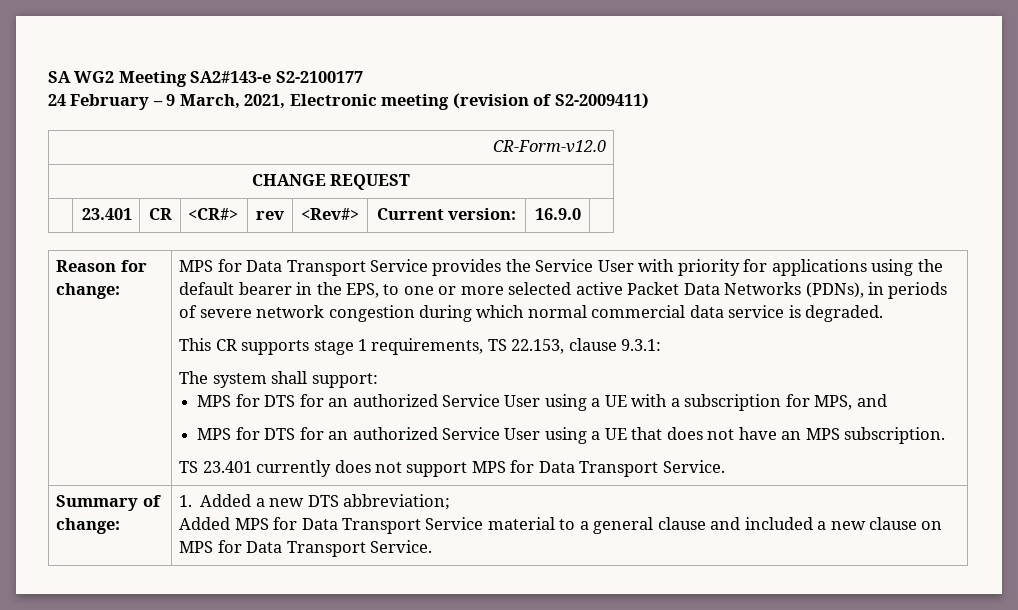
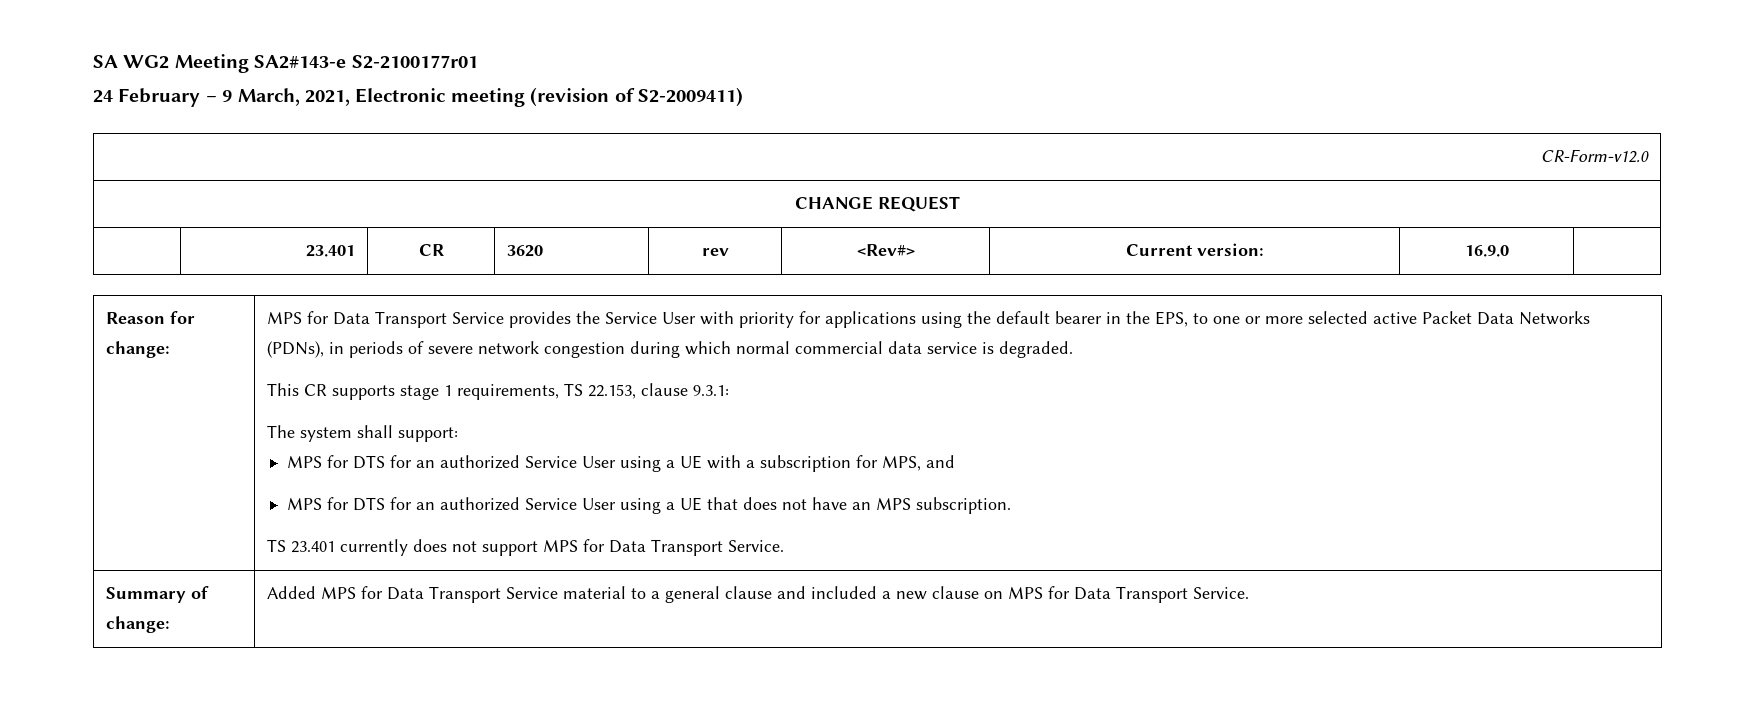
- SA WG2 Meeting SA2#143-e S2-2100177
+ SA WG2 Meeting SA2#143-e S2-2100177r01
- | 23.401 | CR | <CR#> | rev | <Rev#> | Current version: | 16.9.0 |
+ | 23.401 | CR | 3620 | rev | <Rev#> | Current version: | 16.9.0 |
- Summary of change: | 1. Added a new DTS abbreviation;
- Added MPS for Data Transport Service material to a general clause and included a new clause on MPS for Data Transport Service.
+ Summary of change: | Added MPS for Data Transport Service material to a general clause and included a new clause on MPS for Data Transport Service.

